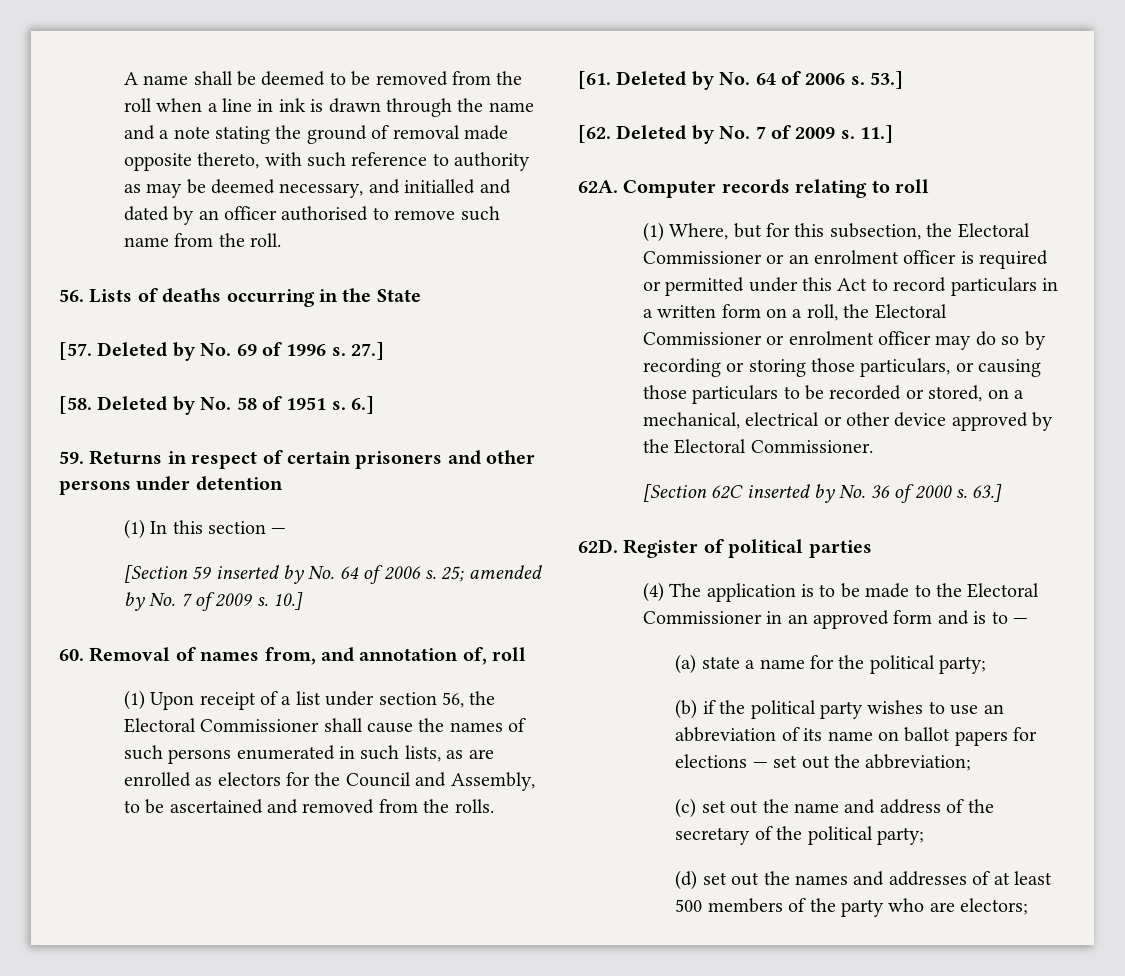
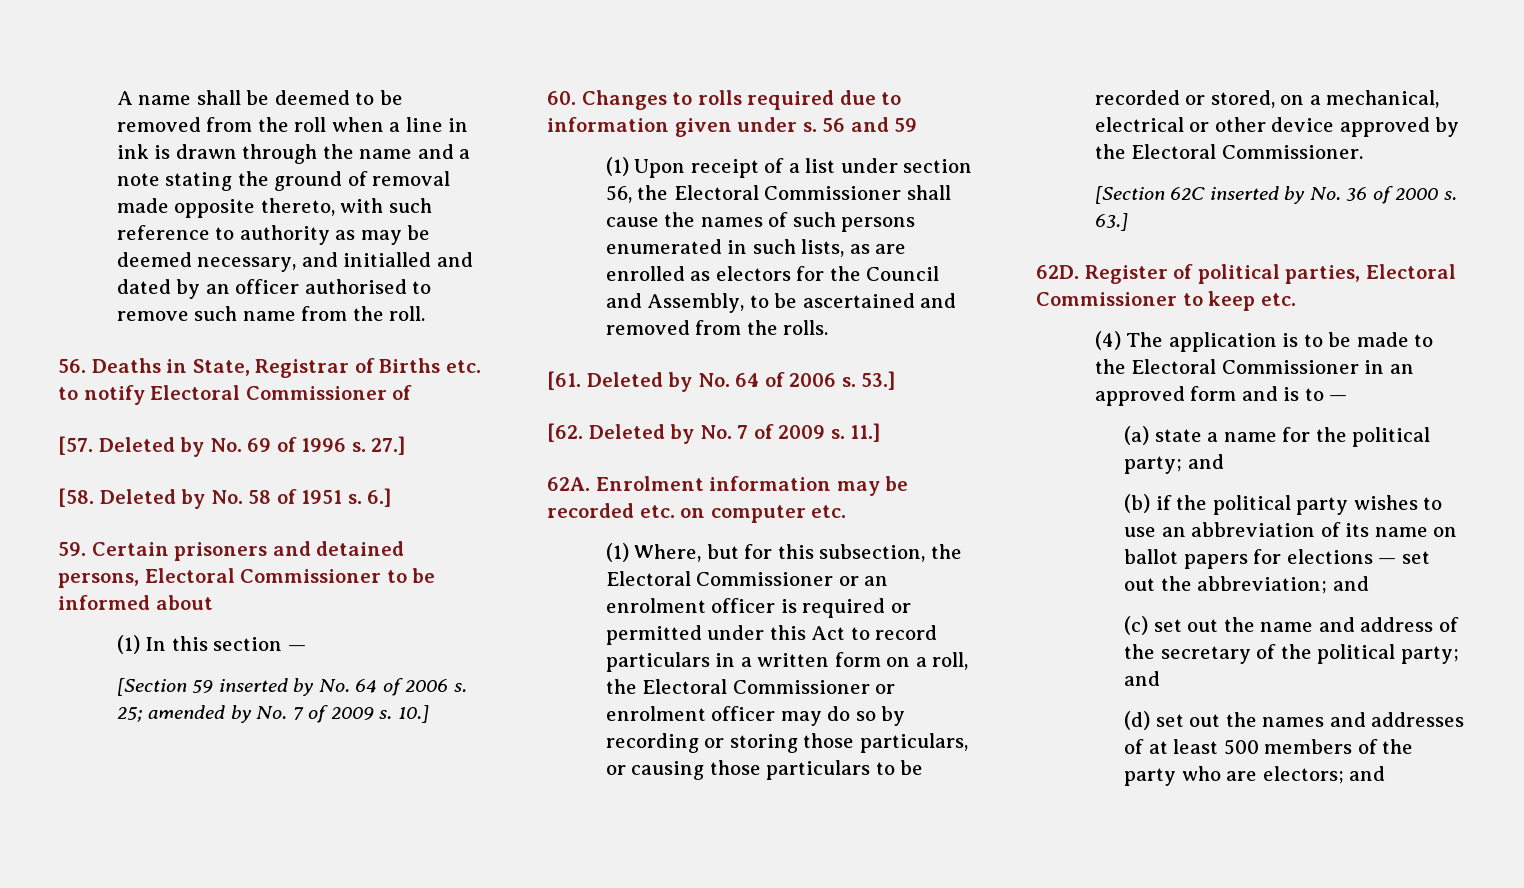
- 56. Lists of deaths occurring in the State
+ 56. Deaths in State, Registrar of Births etc. to notify Electoral Commissioner of
- 59. Returns in respect of certain prisoners and other persons under detention
+ 59. Certain prisoners and detained persons, Electoral Commissioner to be informed about
- 60. Removal of names from, and annotation of, roll
+ 60. Changes to rolls required due to information given under s. 56 and 59
- Computer records relating to roll
+ Enrolment information may be recorded etc. on computer etc.
- Register of political parties
+ Register of political parties, Electoral Commissioner to keep etc.
- (a) state a name for the political party;
+ (a) state a name for the political party; and
- (b) if the political party wishes to use an abbreviation of its name on ballot papers for elections — set out the abbreviation;
+ (b) if the political party wishes to use an abbreviation of its name on ballot papers for elections — set out the abbreviation; and
- (c) set out the name and address of the secretary of the political party;
+ (c) set out the name and address of the secretary of the political party; and
- (d) set out the names and addresses of at least 500 members of the party who are electors;
+ (d) set out the names and addresses of at least 500 members of the party who are electors; and

